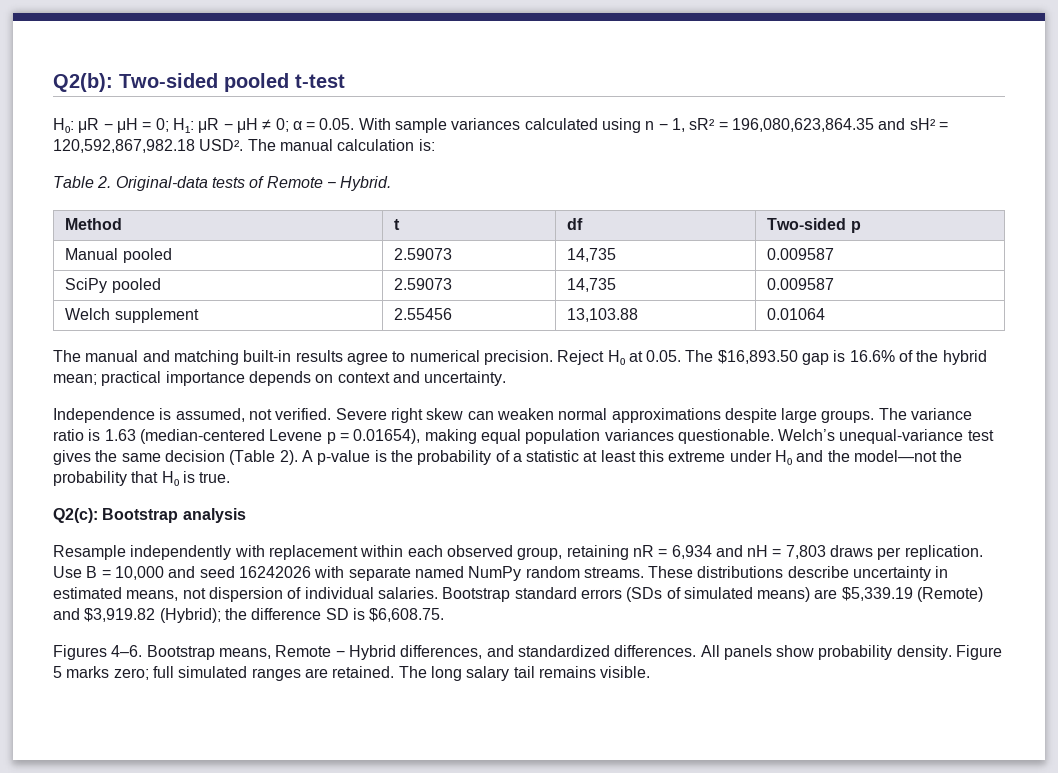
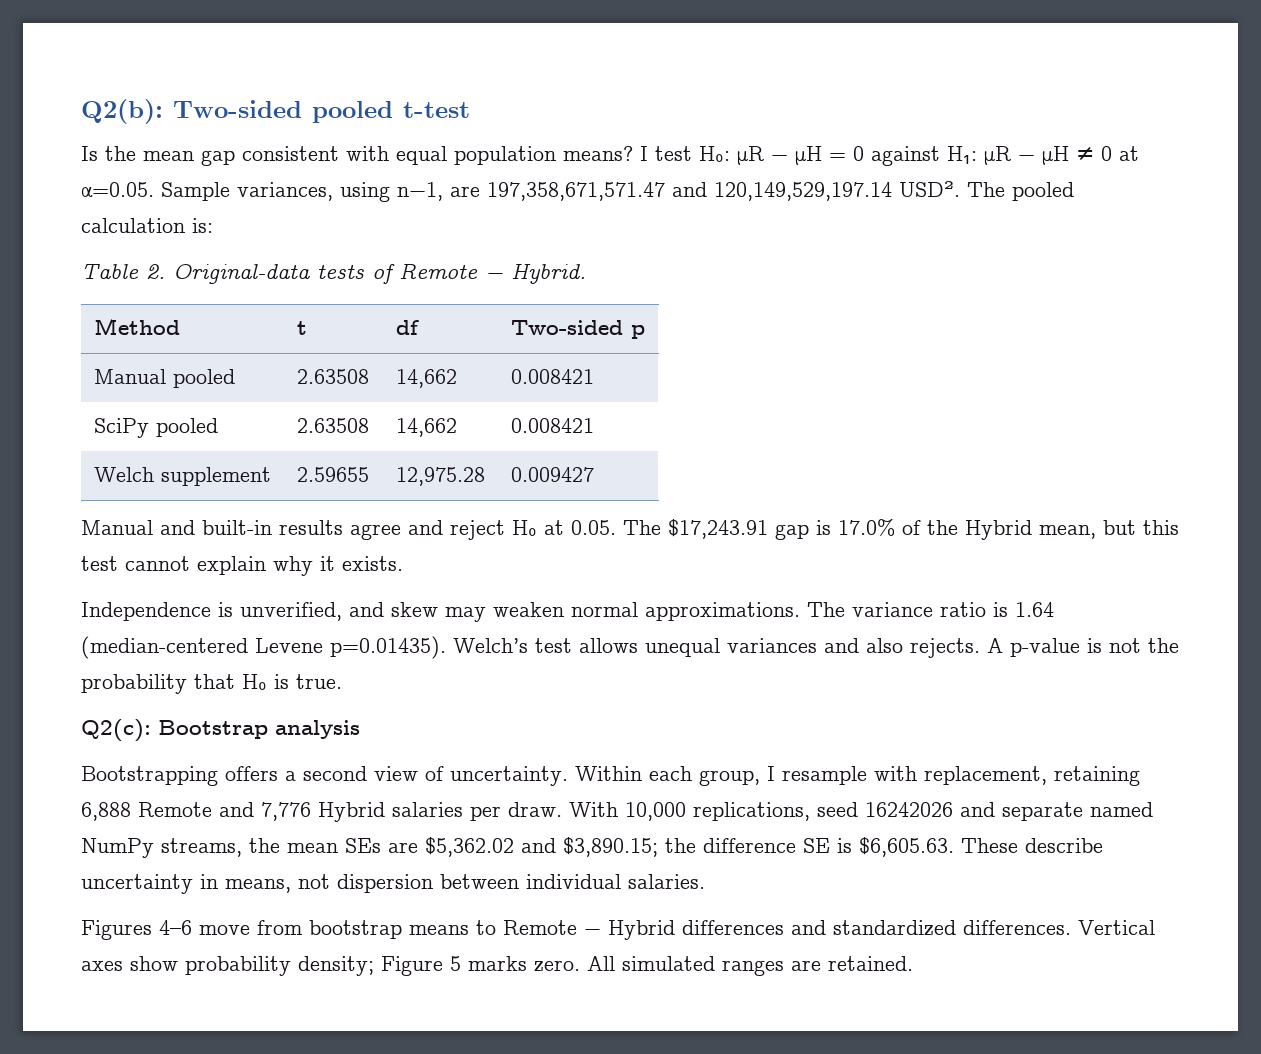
- H₀: μR − μH = 0; H₁: μR − μH ≠ 0; α = 0.05. With sample variances calculated using n − 1, sR² = 196,080,623,864.35 and sH² = 120,592,867,982.18 USD².
+ Is the mean gap consistent with equal population means? I test H₀: μR − μH = 0 against H₁: μR − μH ≠ 0 at α=0.05. Sample variances, using n−1, are 197,358,671,571.47 and 120,149,529,197.14 USD².
- The manual calculation is:
+ The pooled calculation is:
- Manual pooled | 2.59073 | 14,735 | 0.009587
+ Manual pooled | 2.63508 | 14,662 | 0.008421
- SciPy pooled | 2.59073 | 14,735 | 0.009587
+ SciPy pooled | 2.63508 | 14,662 | 0.008421
- Welch supplement | 2.55456 | 13,103.88 | 0.01064
- The manual and matching built-in results agree to numerical precision. Reject H₀ at 0.05. The $16,893.50 gap is 16.6% of the hybrid mean; practical importance depends on context and uncertainty.
- Independence is assumed, not verified. Severe right skew can weaken normal approximations despite large groups.
+ Welch supplement | 2.59655 | 12,975.28 | 0.009427
+ Manual and built-in results agree and reject H₀ at 0.05. The $17,243.91 gap is 17.0% of the Hybrid mean, but this test cannot explain why it exists.
+ Independence is unverified, and skew may weaken normal approximations.
- The variance ratio is 1.63 (median-centered Levene p = 0.01654), making equal population variances questionable. Welch’s unequal-variance test gives the same decision (Table 2). A p-value is the probability of a statistic at least this extreme under H₀ and the model—not the probability that H₀ is true.
+ The variance ratio is 1.64 (median-centered Levene p=0.01435). Welch’s test allows unequal variances and also rejects. A p-value is not the probability that H₀ is true.
- Resample independently with replacement within each observed group, retaining nR = 6,934 and nH = 7,803 draws per replication. Use B = 10,000 and seed 16242026 with separate named NumPy random streams. These distributions describe uncertainty in estimated means, not dispersion of individual salaries. Bootstrap standard errors (SDs of simulated means) are $5,339.19 (Remote) and $3,919.82 (Hybrid); the difference SD is $6,608.75.
- Figures 4–6. Bootstrap means, Remote − Hybrid differences, and standardized differences.
+ Bootstrapping offers a second view of uncertainty. Within each group, I resample with replacement, retaining 6,888 Remote and 7,776 Hybrid salaries per draw. With 10,000 replications, seed 16242026 and separate named NumPy streams, the mean SEs are $5,362.02 and $3,890.15; the difference SE is $6,605.63. These describe uncertainty in means, not dispersion between individual salaries.
+ Figures 4–6 move from bootstrap means to Remote − Hybrid differences and standardized differences.
- All panels show probability density. Figure 5 marks zero; full simulated ranges are retained. The long salary tail remains visible.
+ Vertical axes show probability density; Figure 5 marks zero. All simulated ranges are retained.

